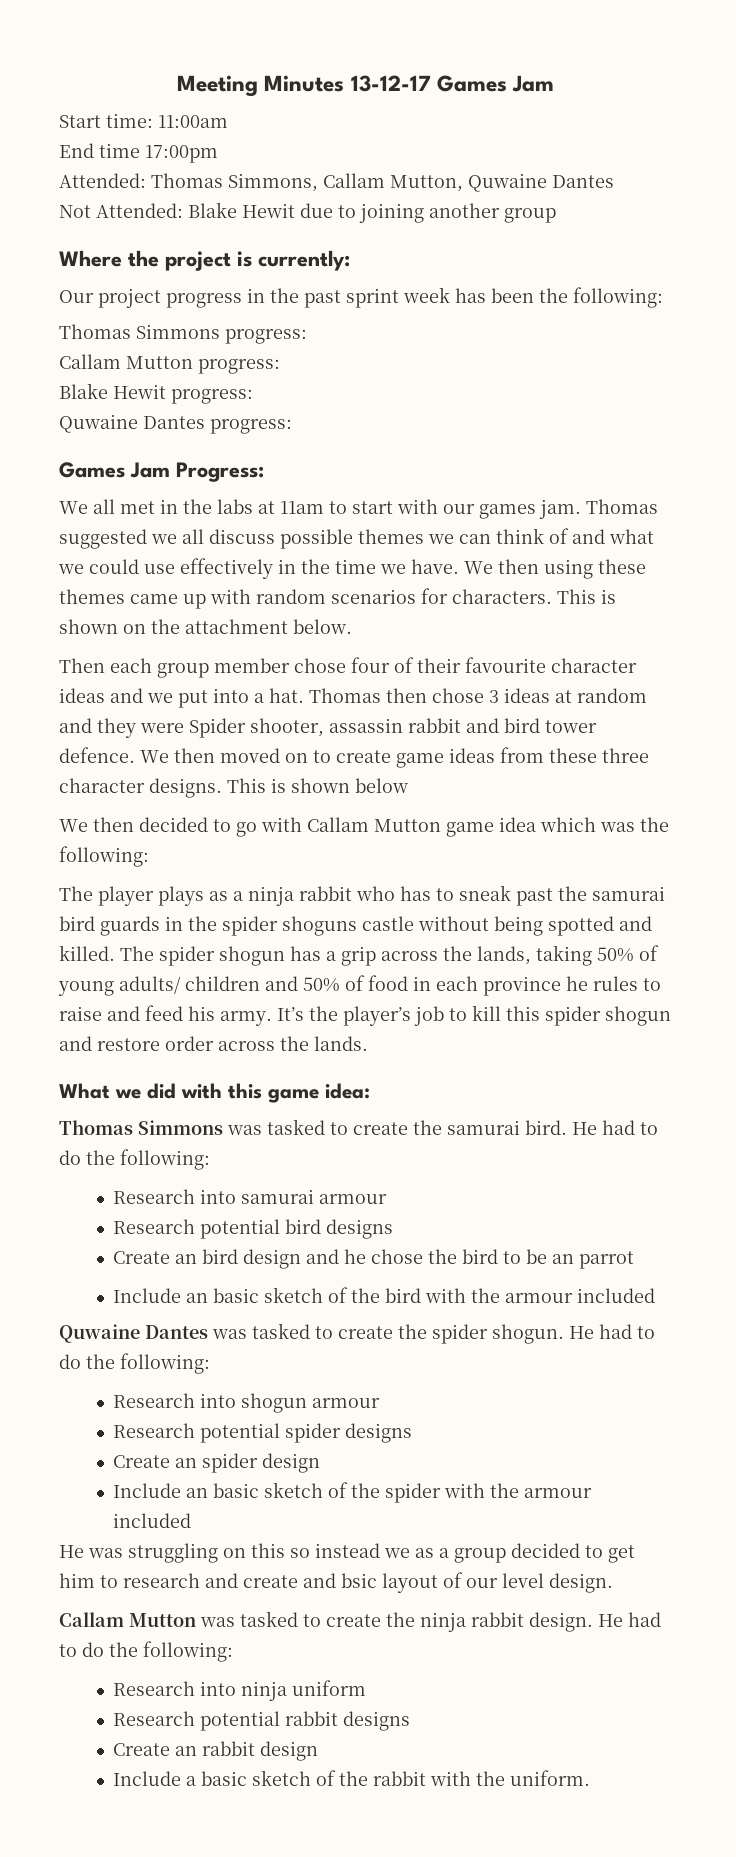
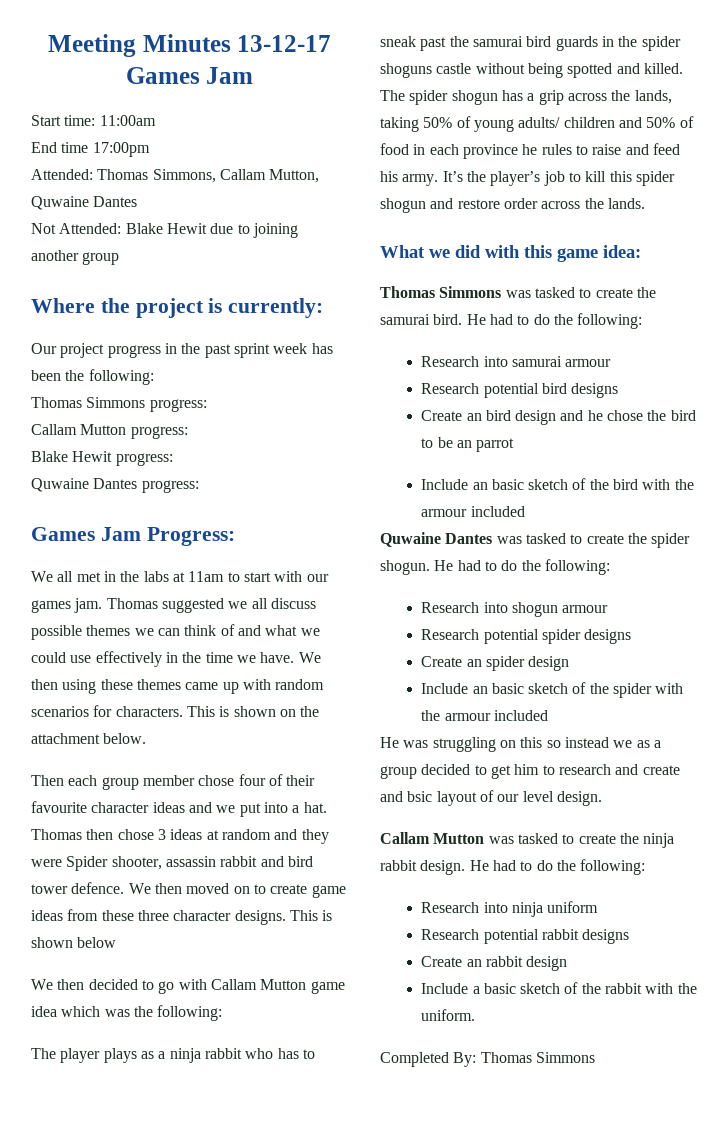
+ Completed By: Thomas Simmons

